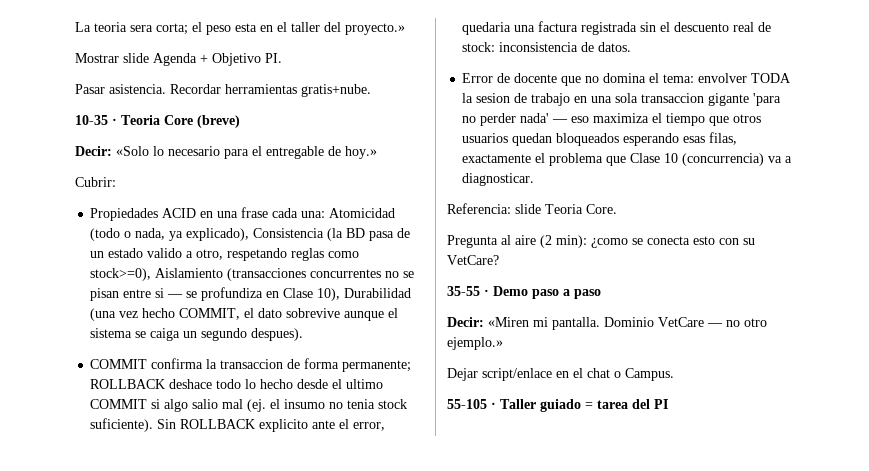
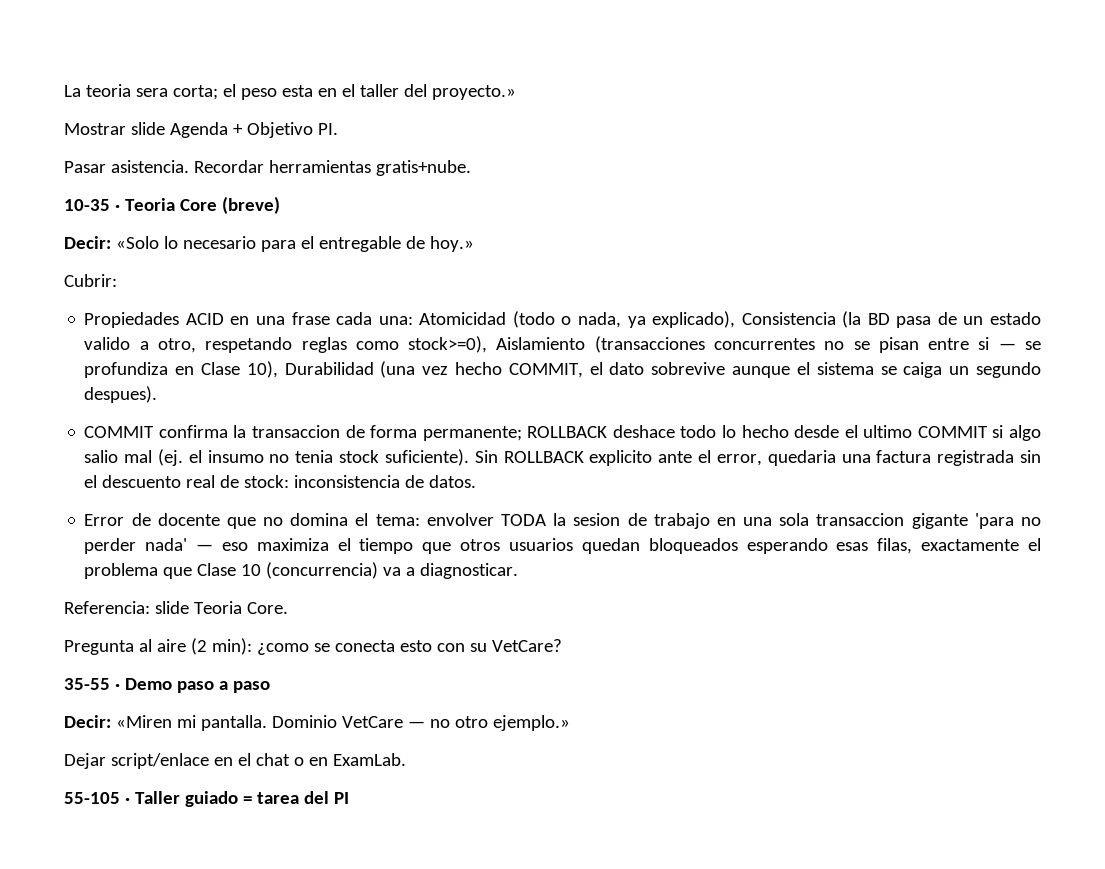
- Dejar script/enlace en el chat o Campus.
+ Dejar script/enlace en el chat o en ExamLab.

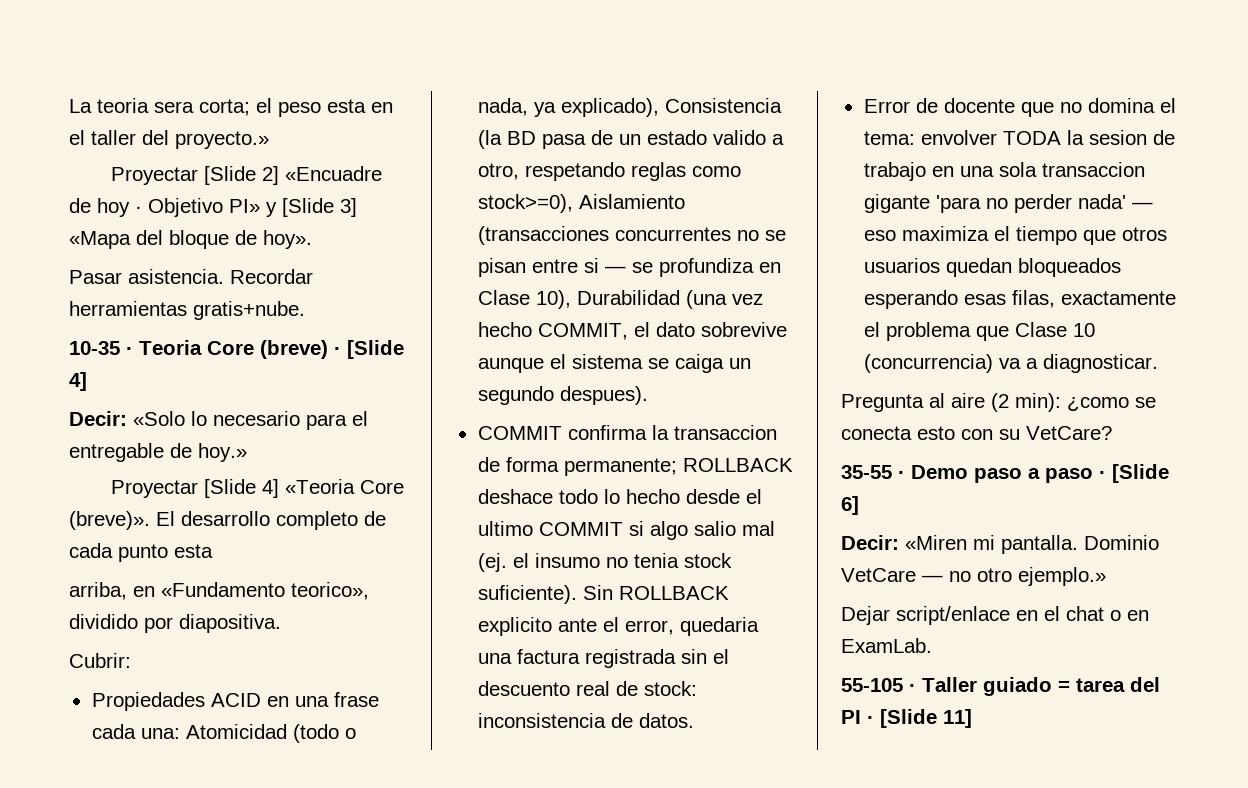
- Mostrar slide Agenda + Objetivo PI.
+ Proyectar [Slide 2] «Encuadre de hoy · Objetivo PI» y [Slide 3] «Mapa del bloque de hoy».
- 10-35 · Teoria Core (breve)
+ 10-35 · Teoria Core (breve) · [Slide 4]
+ Proyectar [Slide 4] «Teoria Core (breve)». El desarrollo completo de cada punto esta
+ arriba, en «Fundamento teorico», dividido por diapositiva.
- Referencia: slide Teoria Core.
- 35-55 · Demo paso a paso
+ 35-55 · Demo paso a paso · [Slide 6]
- 55-105 · Taller guiado = tarea del PI
+ 55-105 · Taller guiado = tarea del PI · [Slide 11]

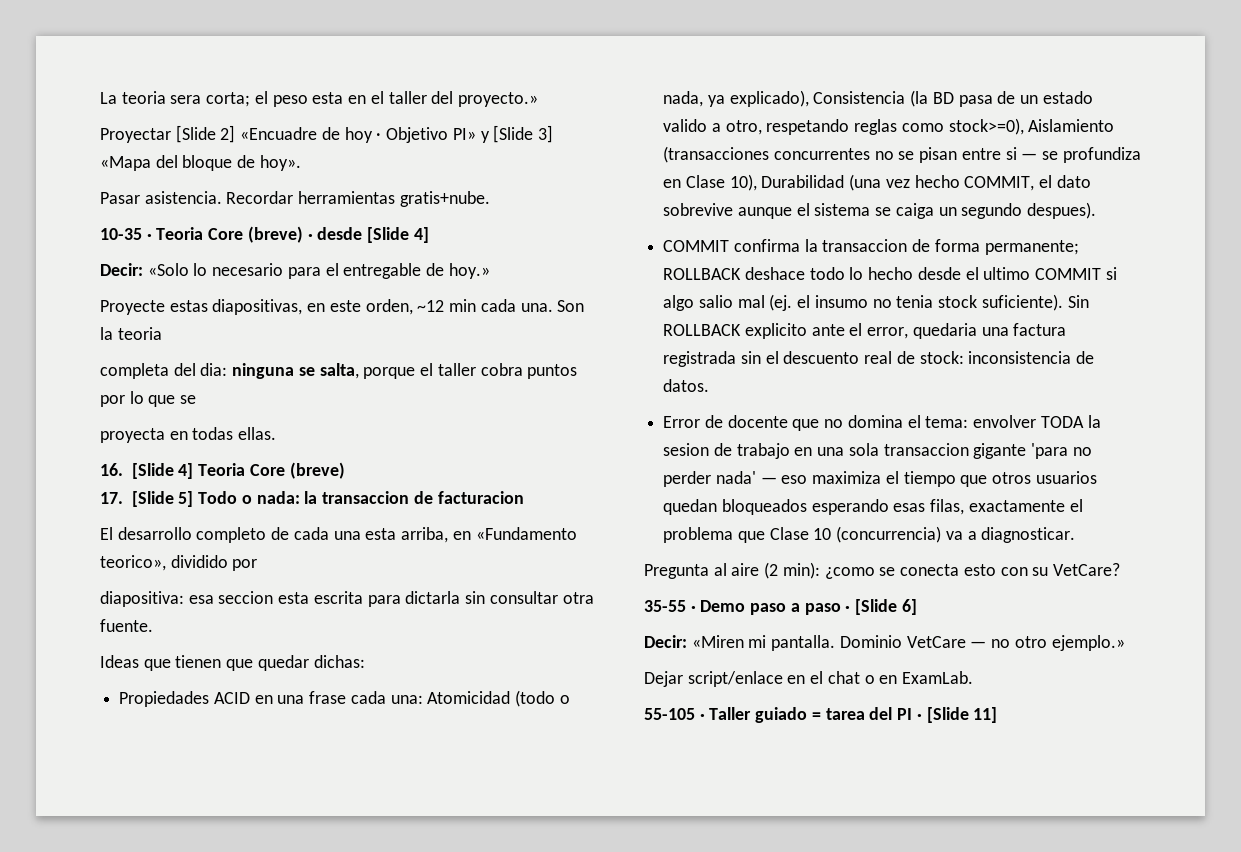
- 10-35 · Teoria Core (breve) · [Slide 4]
+ 10-35 · Teoria Core (breve) · desde [Slide 4]
- Proyectar [Slide 4] «Teoria Core (breve)». El desarrollo completo de cada punto esta
- arriba, en «Fundamento teorico», dividido por diapositiva.
- Cubrir:
+ Proyecte estas diapositivas, en este orden, ~12 min cada una. Son la teoria
+ completa del dia: ninguna se salta, porque el taller cobra puntos por lo que se
+ proyecta en todas ellas.
+ 16. [Slide 4] Teoria Core (breve)
+ 17. [Slide 5] Todo o nada: la transaccion de facturacion
+ El desarrollo completo de cada una esta arriba, en «Fundamento teorico», dividido por
+ diapositiva: esa seccion esta escrita para dictarla sin consultar otra fuente.
+ Ideas que tienen que quedar dichas:

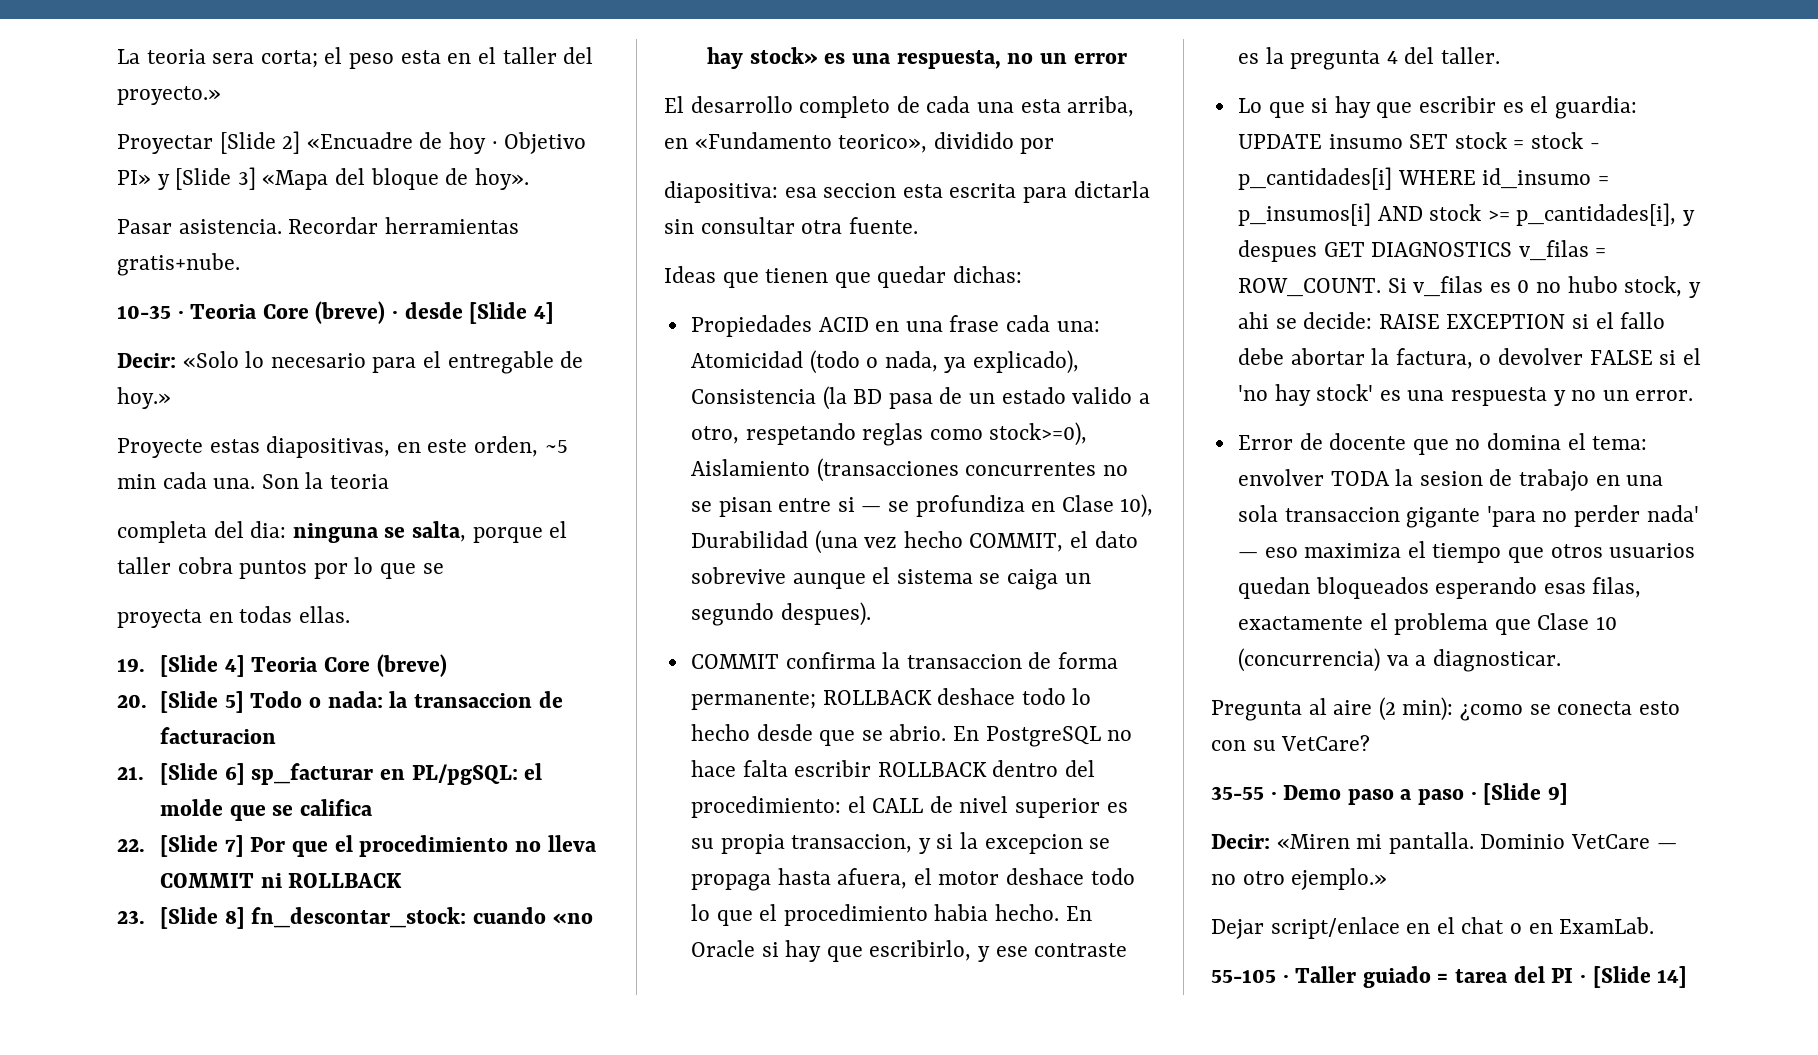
- Proyecte estas diapositivas, en este orden, ~12 min cada una.
+ Proyecte estas diapositivas, en este orden, ~5 min cada una.
- 16. [Slide 4] Teoria Core (breve)
+ 19. [Slide 4] Teoria Core (breve)
- 17. [Slide 5] Todo o nada: la transaccion de facturacion
+ 20. [Slide 5] Todo o nada: la transaccion de facturacion
+ 21. [Slide 6] sp_facturar en PL/pgSQL: el molde que se califica
+ 22. [Slide 7] Por que el procedimiento no lleva COMMIT ni ROLLBACK
+ 23. [Slide 8] fn_descontar_stock: cuando «no hay stock» es una respuesta, no un error
- COMMIT confirma la transaccion de forma permanente; ROLLBACK deshace todo lo hecho desde el ultimo COMMIT si algo salio mal (ej. el insumo no tenia stock suficiente). Sin ROLLBACK explicito ante el error, quedaria una factura registrada sin el descuento real de stock: inconsistencia de datos.
+ COMMIT confirma la transaccion de forma permanente; ROLLBACK deshace todo lo hecho desde que se abrio. En PostgreSQL no hace falta escribir ROLLBACK dentro del procedimiento: el CALL de nivel superior es su propia transaccion, y si la excepcion se propaga hasta afuera, el motor deshace todo lo que el procedimiento habia hecho. En Oracle si hay que escribirlo, y ese contraste es la pregunta 4 del taller.
+ Lo que si hay que escribir es el guardia: UPDATE insumo SET stock = stock - p_cantidades[i] WHERE id_insumo = p_insumos[i] AND stock >= p_cantidades[i], y despues GET DIAGNOSTICS v_filas = ROW_COUNT. Si v_filas es 0 no hubo stock, y ahi se decide: RAISE EXCEPTION si el fallo debe abortar la factura, o devolver FALSE si el 'no hay stock' es una respuesta y no un error.
- 35-55 · Demo paso a paso · [Slide 6]
+ 35-55 · Demo paso a paso · [Slide 9]
- 55-105 · Taller guiado = tarea del PI · [Slide 11]
+ 55-105 · Taller guiado = tarea del PI · [Slide 14]

